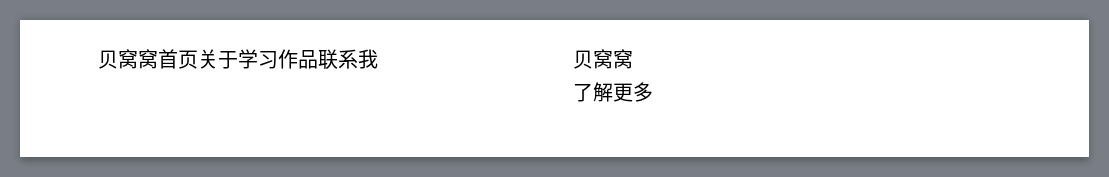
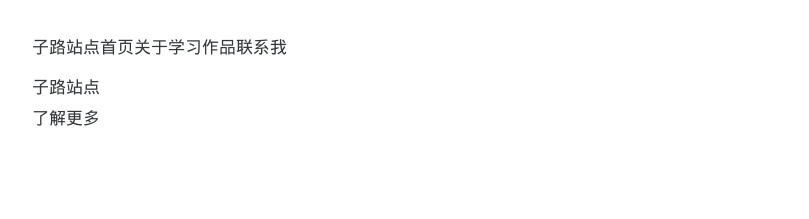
- 贝窝窝首页关于学习作品联系我
- 贝窝窝
+ 子路站点首页关于学习作品联系我
+ 子路站点

